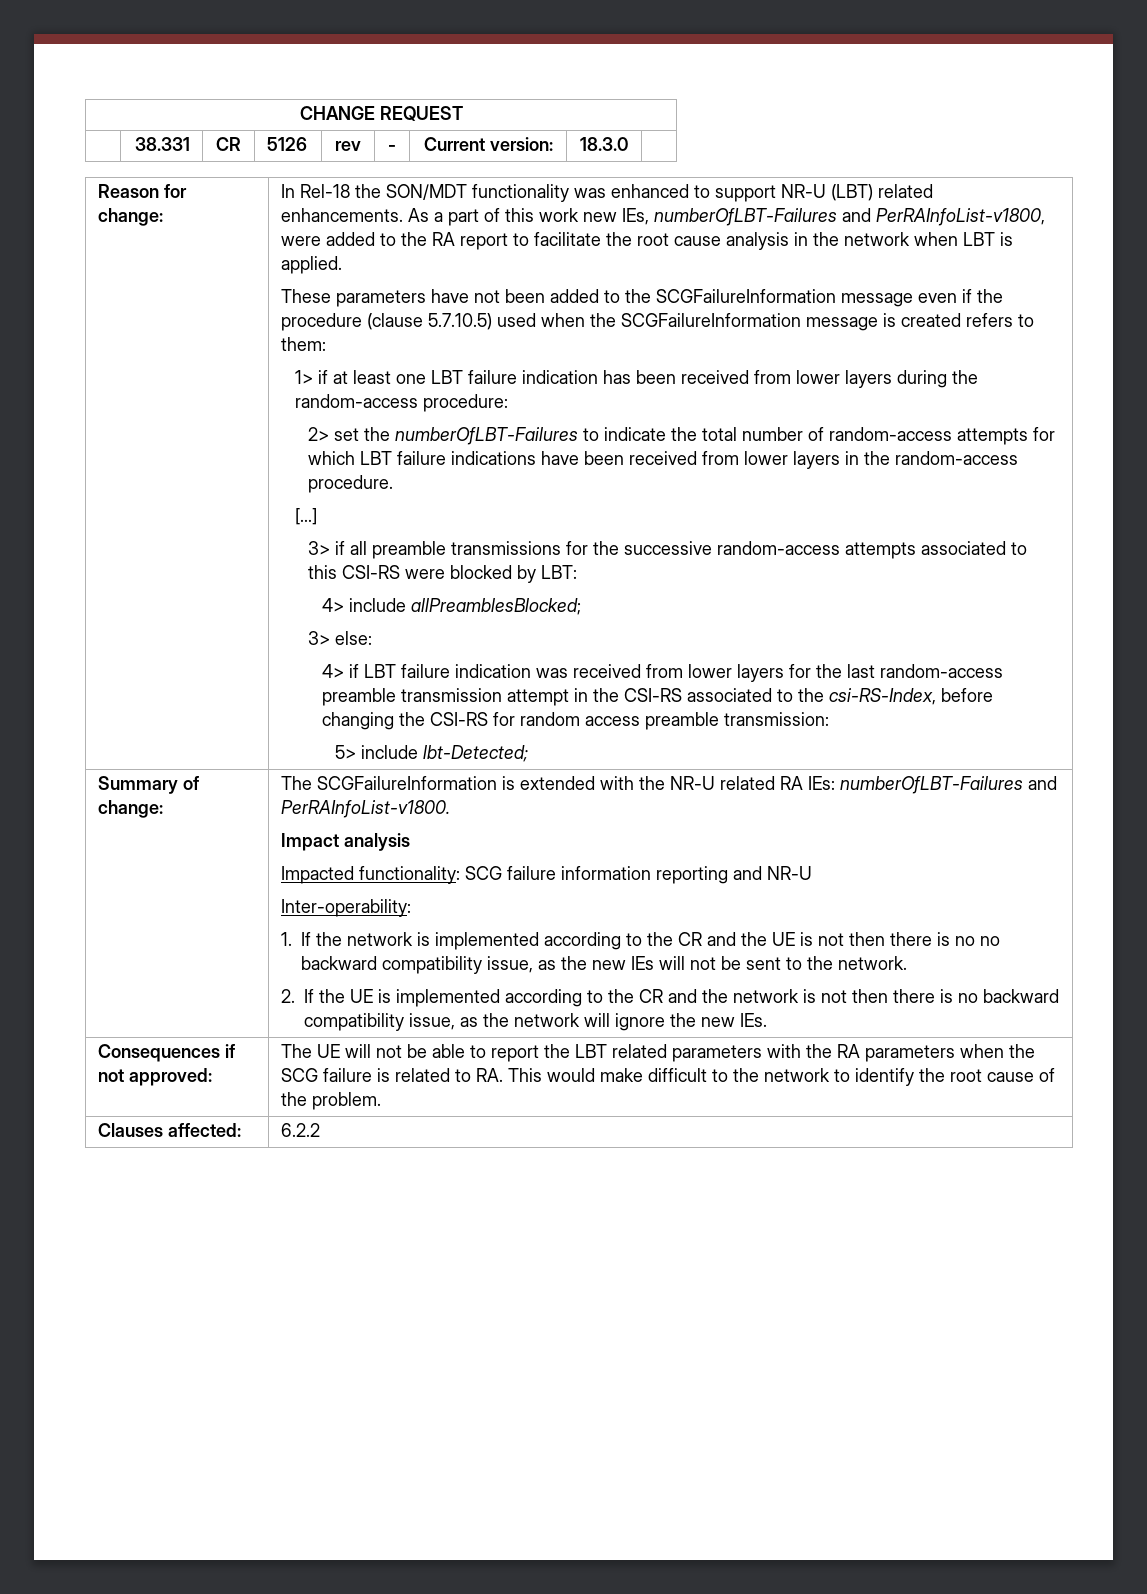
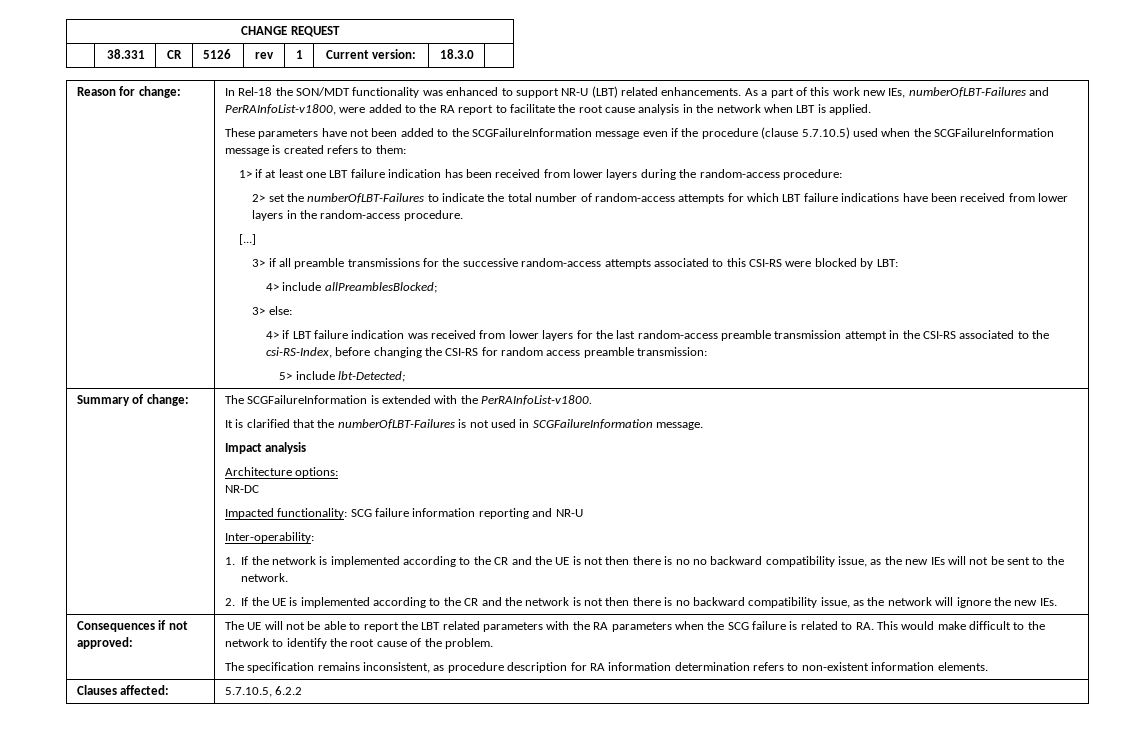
- | 38.331 | CR | 5126 | rev | - | Current version: | 18.3.0 |
+ | 38.331 | CR | 5126 | rev | 1 | Current version: | 18.3.0 |
- The SCGFailureInformation is extended with the NR-U related RA IEs: numberOfLBT-Failures and PerRAInfoList-v1800.
+ The SCGFailureInformation is extended with the PerRAInfoList-v1800.
+ It is clarified that the numberOfLBT-Failures is not used in SCGFailureInformation message.
+ Architecture options:
+ NR-DC
+ The specification remains inconsistent, as procedure description for RA information determination refers to non-existent information elements.
- Clauses affected: | 6.2.2
+ Clauses affected: | 5.7.10.5, 6.2.2

